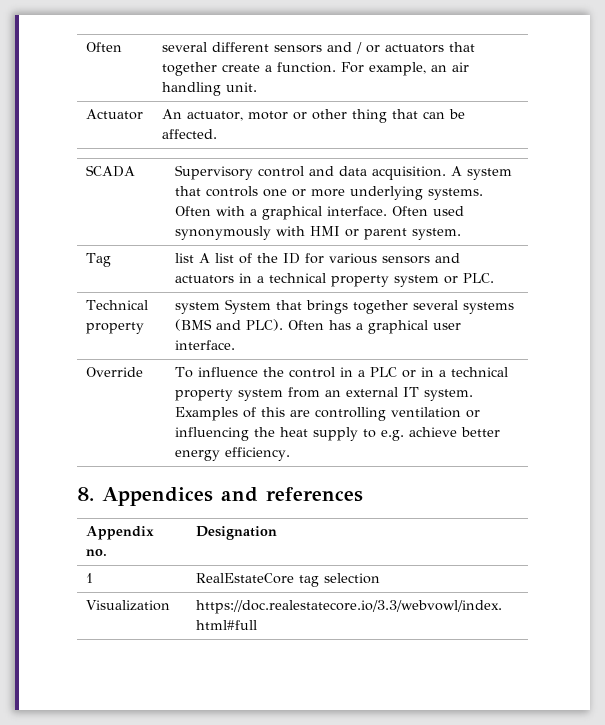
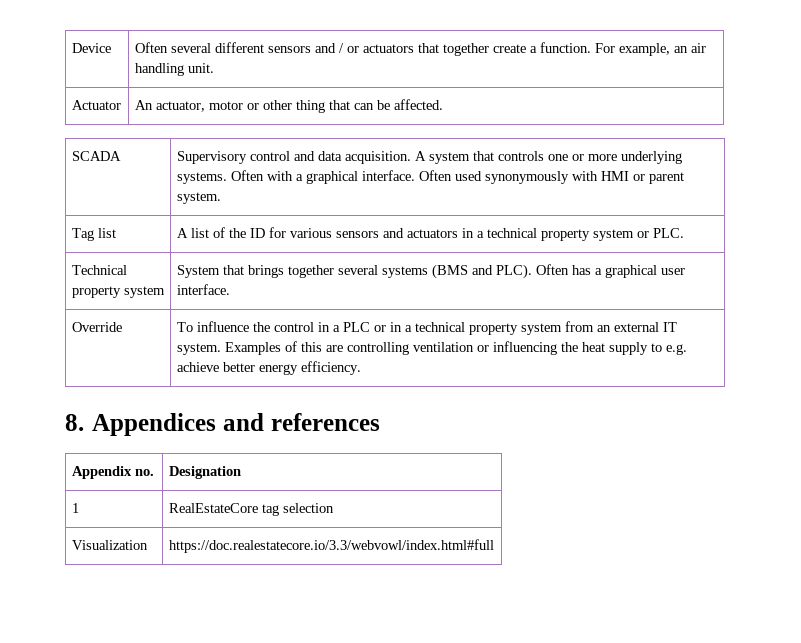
- Often | several different sensors and / or actuators that together create a function. For example, an air handling unit.
+ Device | Often several different sensors and / or actuators that together create a function. For example, an air handling unit.
- Tag | list A list of the ID for various sensors and actuators in a technical property system or PLC.
+ Tag list | A list of the ID for various sensors and actuators in a technical property system or PLC.
- Technical property | system System that brings together several systems (BMS and PLC). Often has a graphical user interface.
+ Technical property system | System that brings together several systems (BMS and PLC). Often has a graphical user interface.

